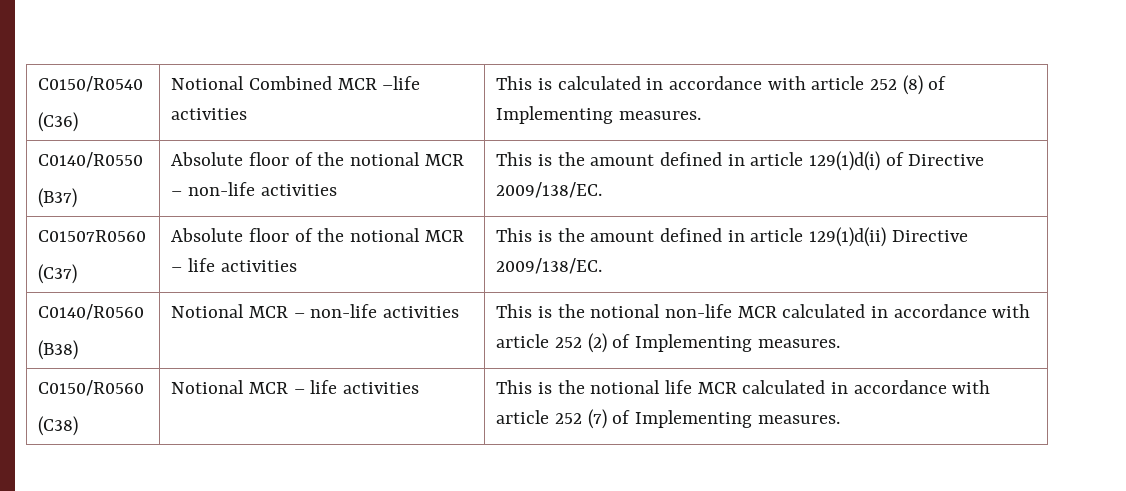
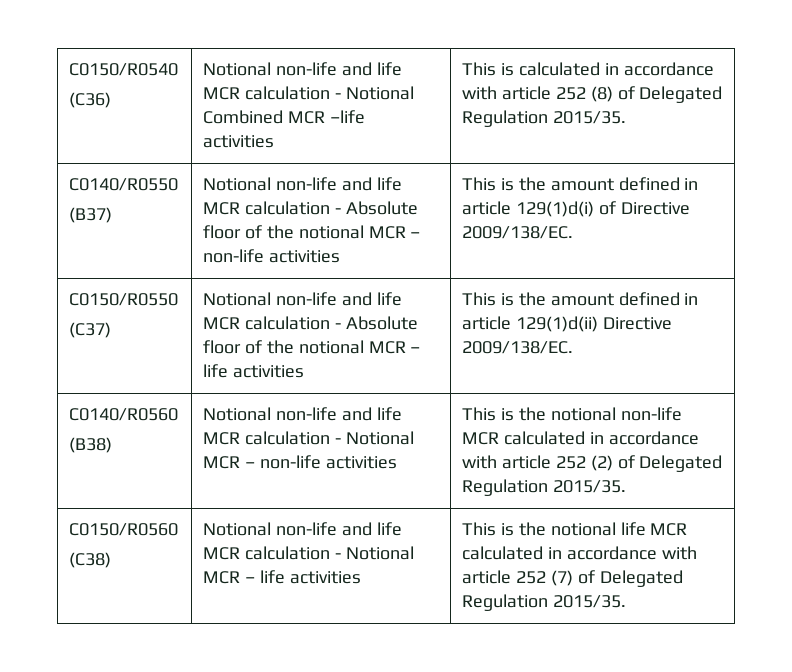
  C0150/R0540
- (C36) | Notional Combined MCR –life activities | This is calculated in accordance with article 252 (8) of Implementing measures.
+ (C36) | Notional non-life and life MCR calculation - Notional Combined MCR –life activities | This is calculated in accordance with article 252 (8) of Delegated Regulation 2015/35.
  C0140/R0550
- (B37) | Absolute floor of the notional MCR – non-life activities | This is the amount defined in article 129(1)d(i) of Directive 2009/138/EC.
+ (B37) | Notional non-life and life MCR calculation - Absolute floor of the notional MCR – non-life activities | This is the amount defined in article 129(1)d(i) of Directive 2009/138/EC.
- C01507R0560
- (C37) | Absolute floor of the notional MCR – life activities | This is the amount defined in article 129(1)d(ii) Directive 2009/138/EC.
+ C0150/R0550
+ (C37) | Notional non-life and life MCR calculation - Absolute floor of the notional MCR – life activities | This is the amount defined in article 129(1)d(ii) Directive 2009/138/EC.
  C0140/R0560
- (B38) | Notional MCR – non-life activities | This is the notional non-life MCR calculated in accordance with article 252 (2) of Implementing measures.
+ (B38) | Notional non-life and life MCR calculation - Notional MCR – non-life activities | This is the notional non-life MCR calculated in accordance with article 252 (2) of Delegated Regulation 2015/35.
  C0150/R0560
- (C38) | Notional MCR – life activities | This is the notional life MCR calculated in accordance with article 252 (7) of Implementing measures.
+ (C38) | Notional non-life and life MCR calculation - Notional MCR – life activities | This is the notional life MCR calculated in accordance with article 252 (7) of Delegated Regulation 2015/35.

